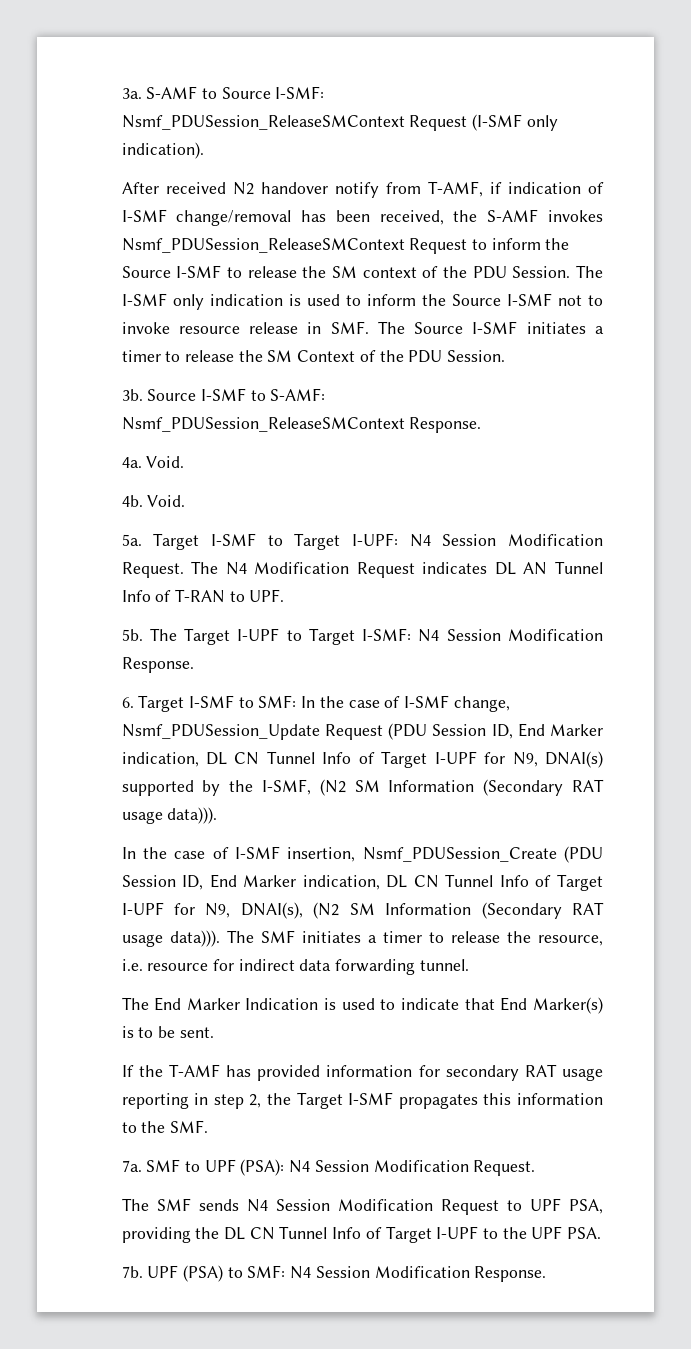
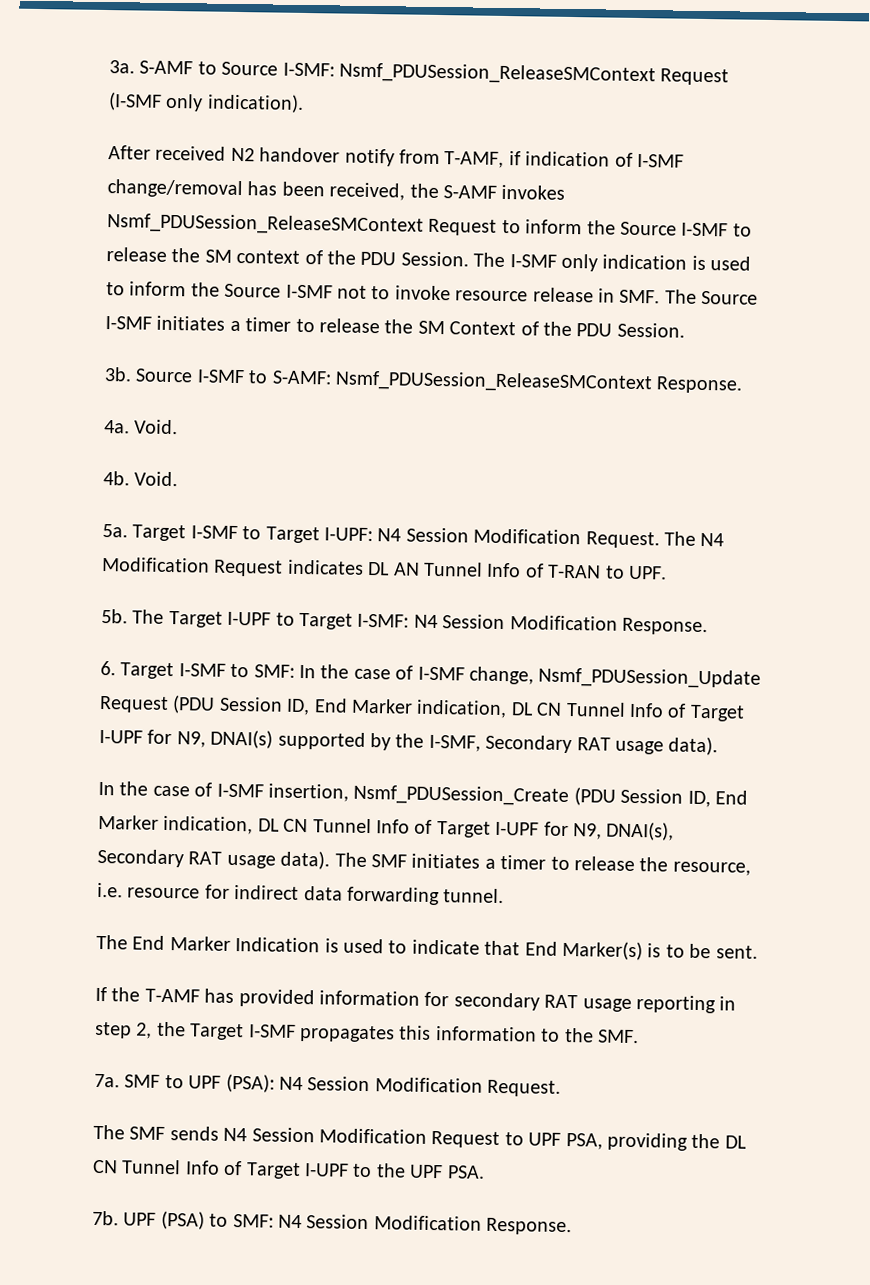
- 6. Target I-SMF to SMF: In the case of I-SMF change, Nsmf_PDUSession_Update Request (PDU Session ID, End Marker indication, DL CN Tunnel Info of Target I-UPF for N9, DNAI(s) supported by the I-SMF, (N2 SM Information (Secondary RAT usage data))).
+ 6. Target I-SMF to SMF: In the case of I-SMF change, Nsmf_PDUSession_Update Request (PDU Session ID, End Marker indication, DL CN Tunnel Info of Target I-UPF for N9, DNAI(s) supported by the I-SMF, Secondary RAT usage data).
- In the case of I-SMF insertion, Nsmf_PDUSession_Create (PDU Session ID, End Marker indication, DL CN Tunnel Info of Target I-UPF for N9, DNAI(s), (N2 SM Information (Secondary RAT usage data))).
+ In the case of I-SMF insertion, Nsmf_PDUSession_Create (PDU Session ID, End Marker indication, DL CN Tunnel Info of Target I-UPF for N9, DNAI(s), Secondary RAT usage data).

